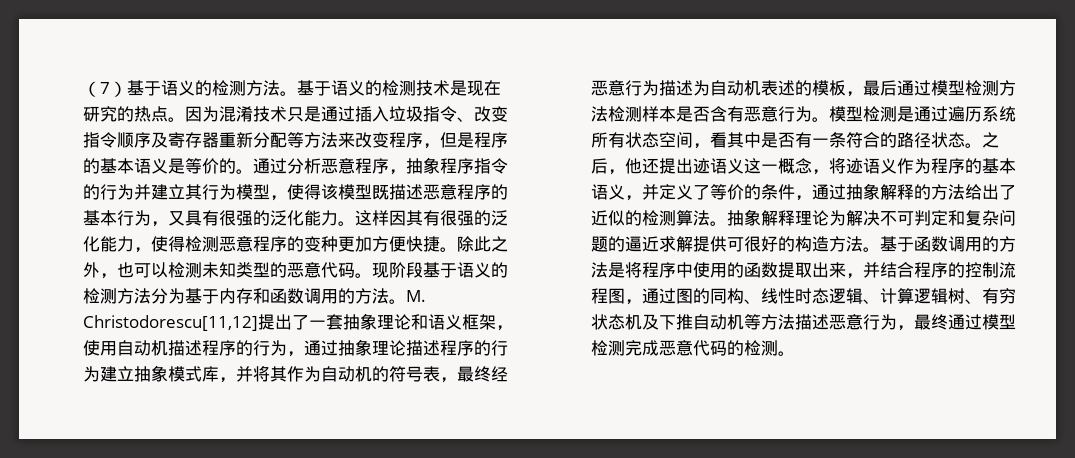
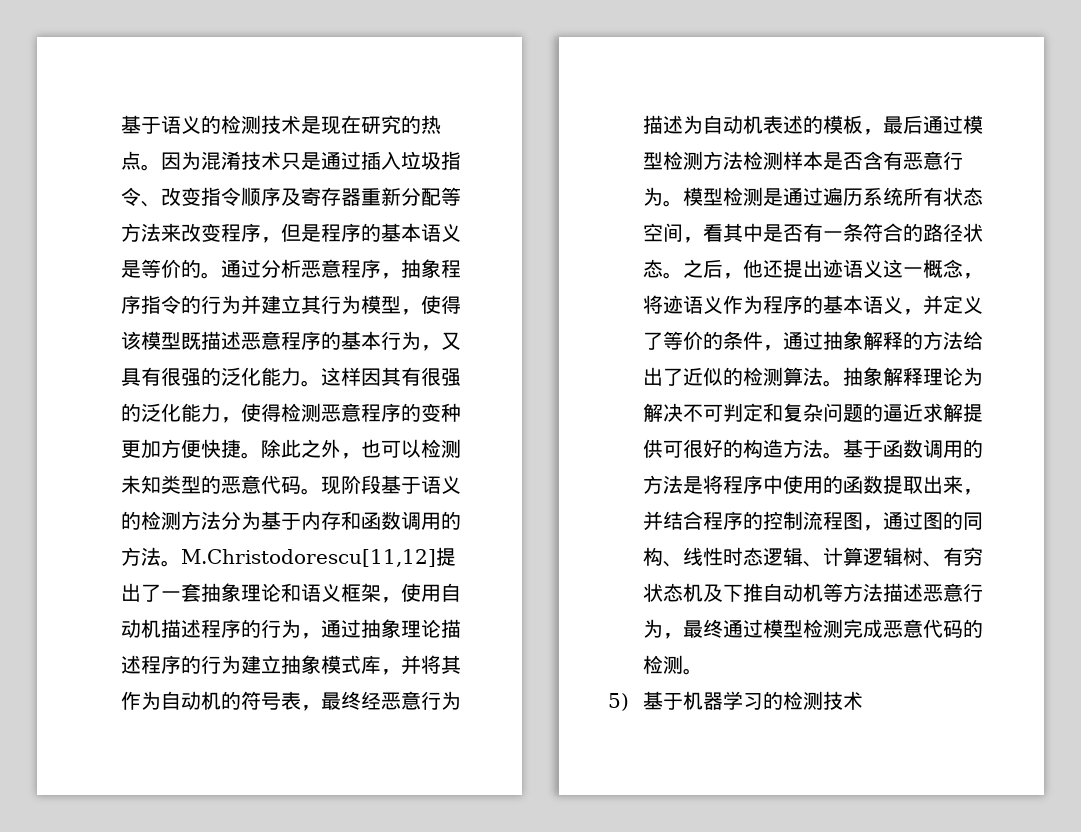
- （7）基于语义的检测方法。
- M. Christodorescu[11,12]提出了一套抽象理论和语义框架，使用自动机描述程序的行为，通过抽象理论描述程序的行为建立抽象模式库，并将其作为自动机的符号表，最终经恶意行为描述为自动机表述的模板，最后通过模型检测方法检测样本是否含有恶意行为。
+ M.Christodorescu[11,12]提出了一套抽象理论和语义框架，使用自动机描述程序的行为，通过抽象理论描述程序的行为建立抽象模式库，并将其作为自动机的符号表，最终经恶意行为描述为自动机表述的模板，最后通过模型检测方法检测样本是否含有恶意行为。
+ 5)基于机器学习的检测技术

